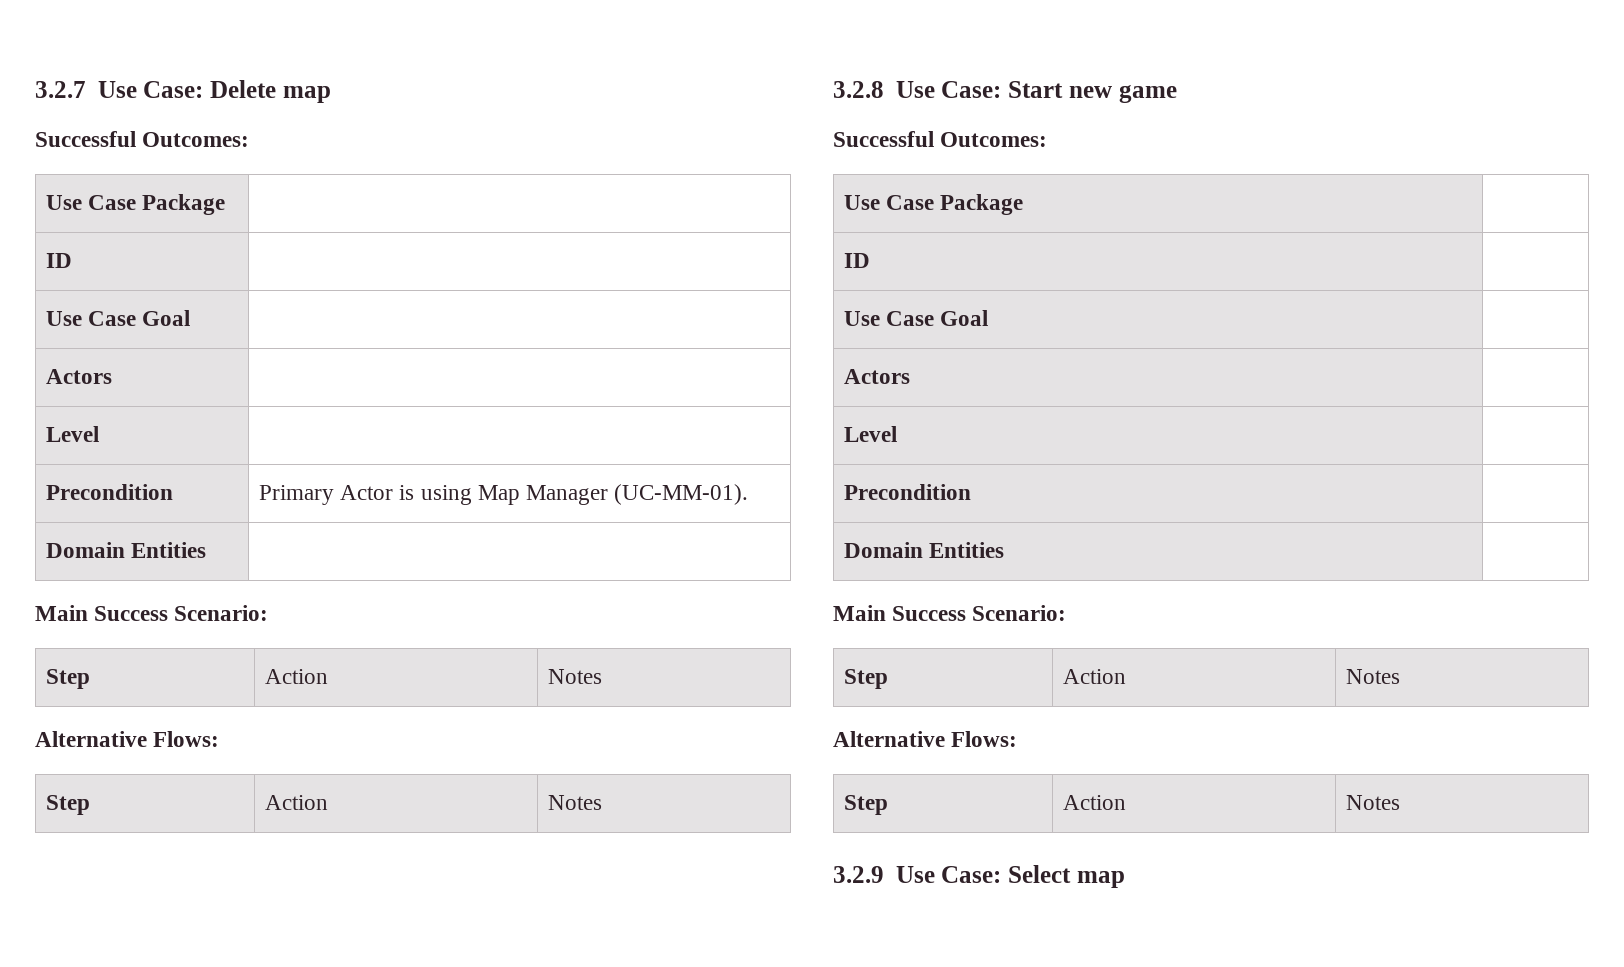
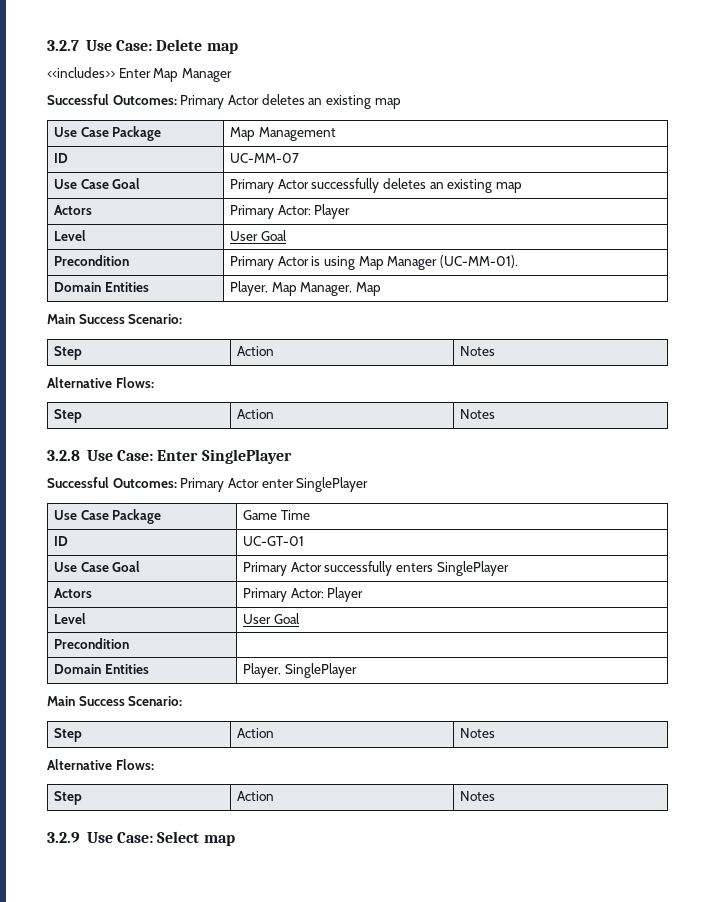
  3.2.7 Use Case: Delete map
- Successful Outcomes:
- Use Case Package |
- ID |
- Use Case Goal |
- Actors |
- Level |
+ <<includes>> Enter Map Manager
+ Successful Outcomes: Primary Actor deletes an existing map
+ Use Case Package | Map Management
+ ID | UC-MM-07
+ Use Case Goal | Primary Actor successfully deletes an existing map
+ Actors | Primary Actor: Player
+ Level | User Goal
  Precondition | Primary Actor is using Map Manager (UC-MM-01).
- Domain Entities |
+ Domain Entities | Player, Map Manager, Map
- 3.2.8 Use Case: Start new game
- Successful Outcomes:
- Use Case Package |
- ID |
- Use Case Goal |
- Actors |
- Level |
+ 3.2.8 Use Case: Enter SinglePlayer
+ Successful Outcomes: Primary Actor enter SinglePlayer
+ Use Case Package | Game Time
+ ID | UC-GT-01
+ Use Case Goal | Primary Actor successfully enters SinglePlayer
+ Actors | Primary Actor: Player
+ Level | User Goal
  Precondition |
- Domain Entities |
+ Domain Entities | Player, SinglePlayer

